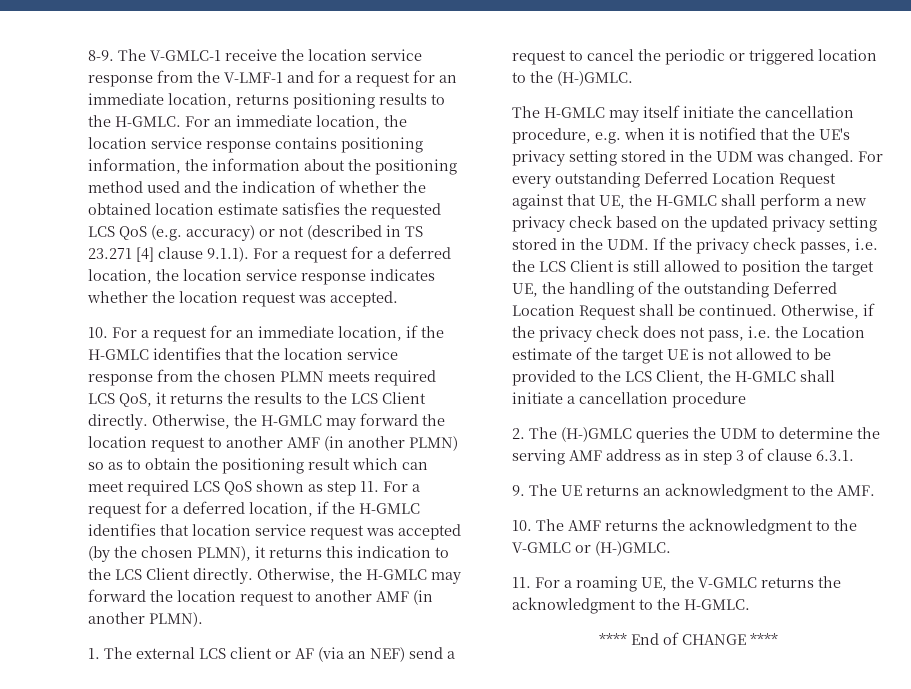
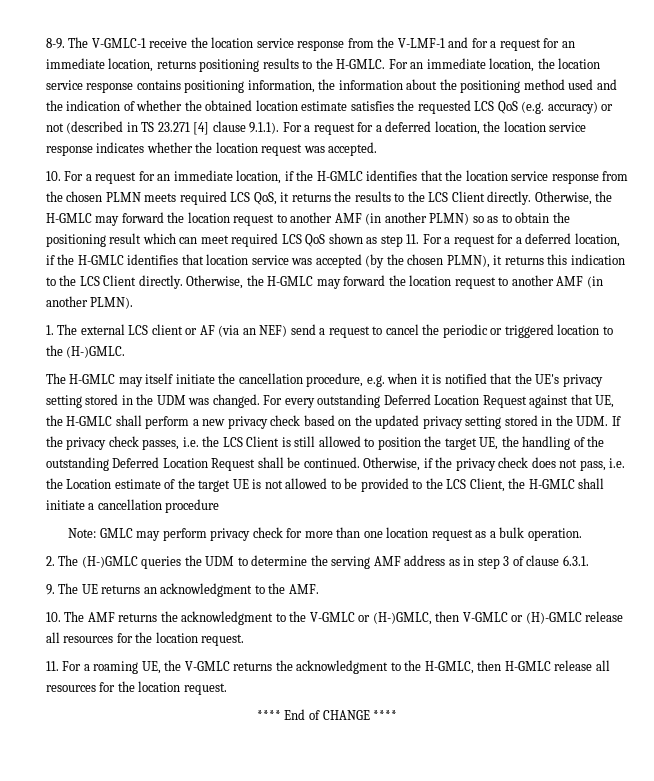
- Otherwise, the H-GMLC may forward the location request to another AMF (in another PLMN) so as to obtain the positioning result which can meet required LCS QoS shown as step 11. For a request for a deferred location, if the H-GMLC identifies that location service request was accepted (by the chosen PLMN), it returns this indication to the LCS Client directly.
+ Otherwise, the H-GMLC may forward the location request to another AMF (in another PLMN) so as to obtain the positioning result which can meet required LCS QoS shown as step 11. For a request for a deferred location, if the H-GMLC identifies that location service was accepted (by the chosen PLMN), it returns this indication to the LCS Client directly.
+ Note: GMLC may perform privacy check for more than one location request as a bulk operation.
- 10. The AMF returns the acknowledgment to the V-GMLC or (H-)GMLC.
+ 10. The AMF returns the acknowledgment to the V-GMLC or (H-)GMLC, then V-GMLC or (H)-GMLC release all resources for the location request.
- 11. For a roaming UE, the V-GMLC returns the acknowledgment to the H-GMLC.
+ 11. For a roaming UE, the V-GMLC returns the acknowledgment to the H-GMLC, then H-GMLC release all resources for the location request.

